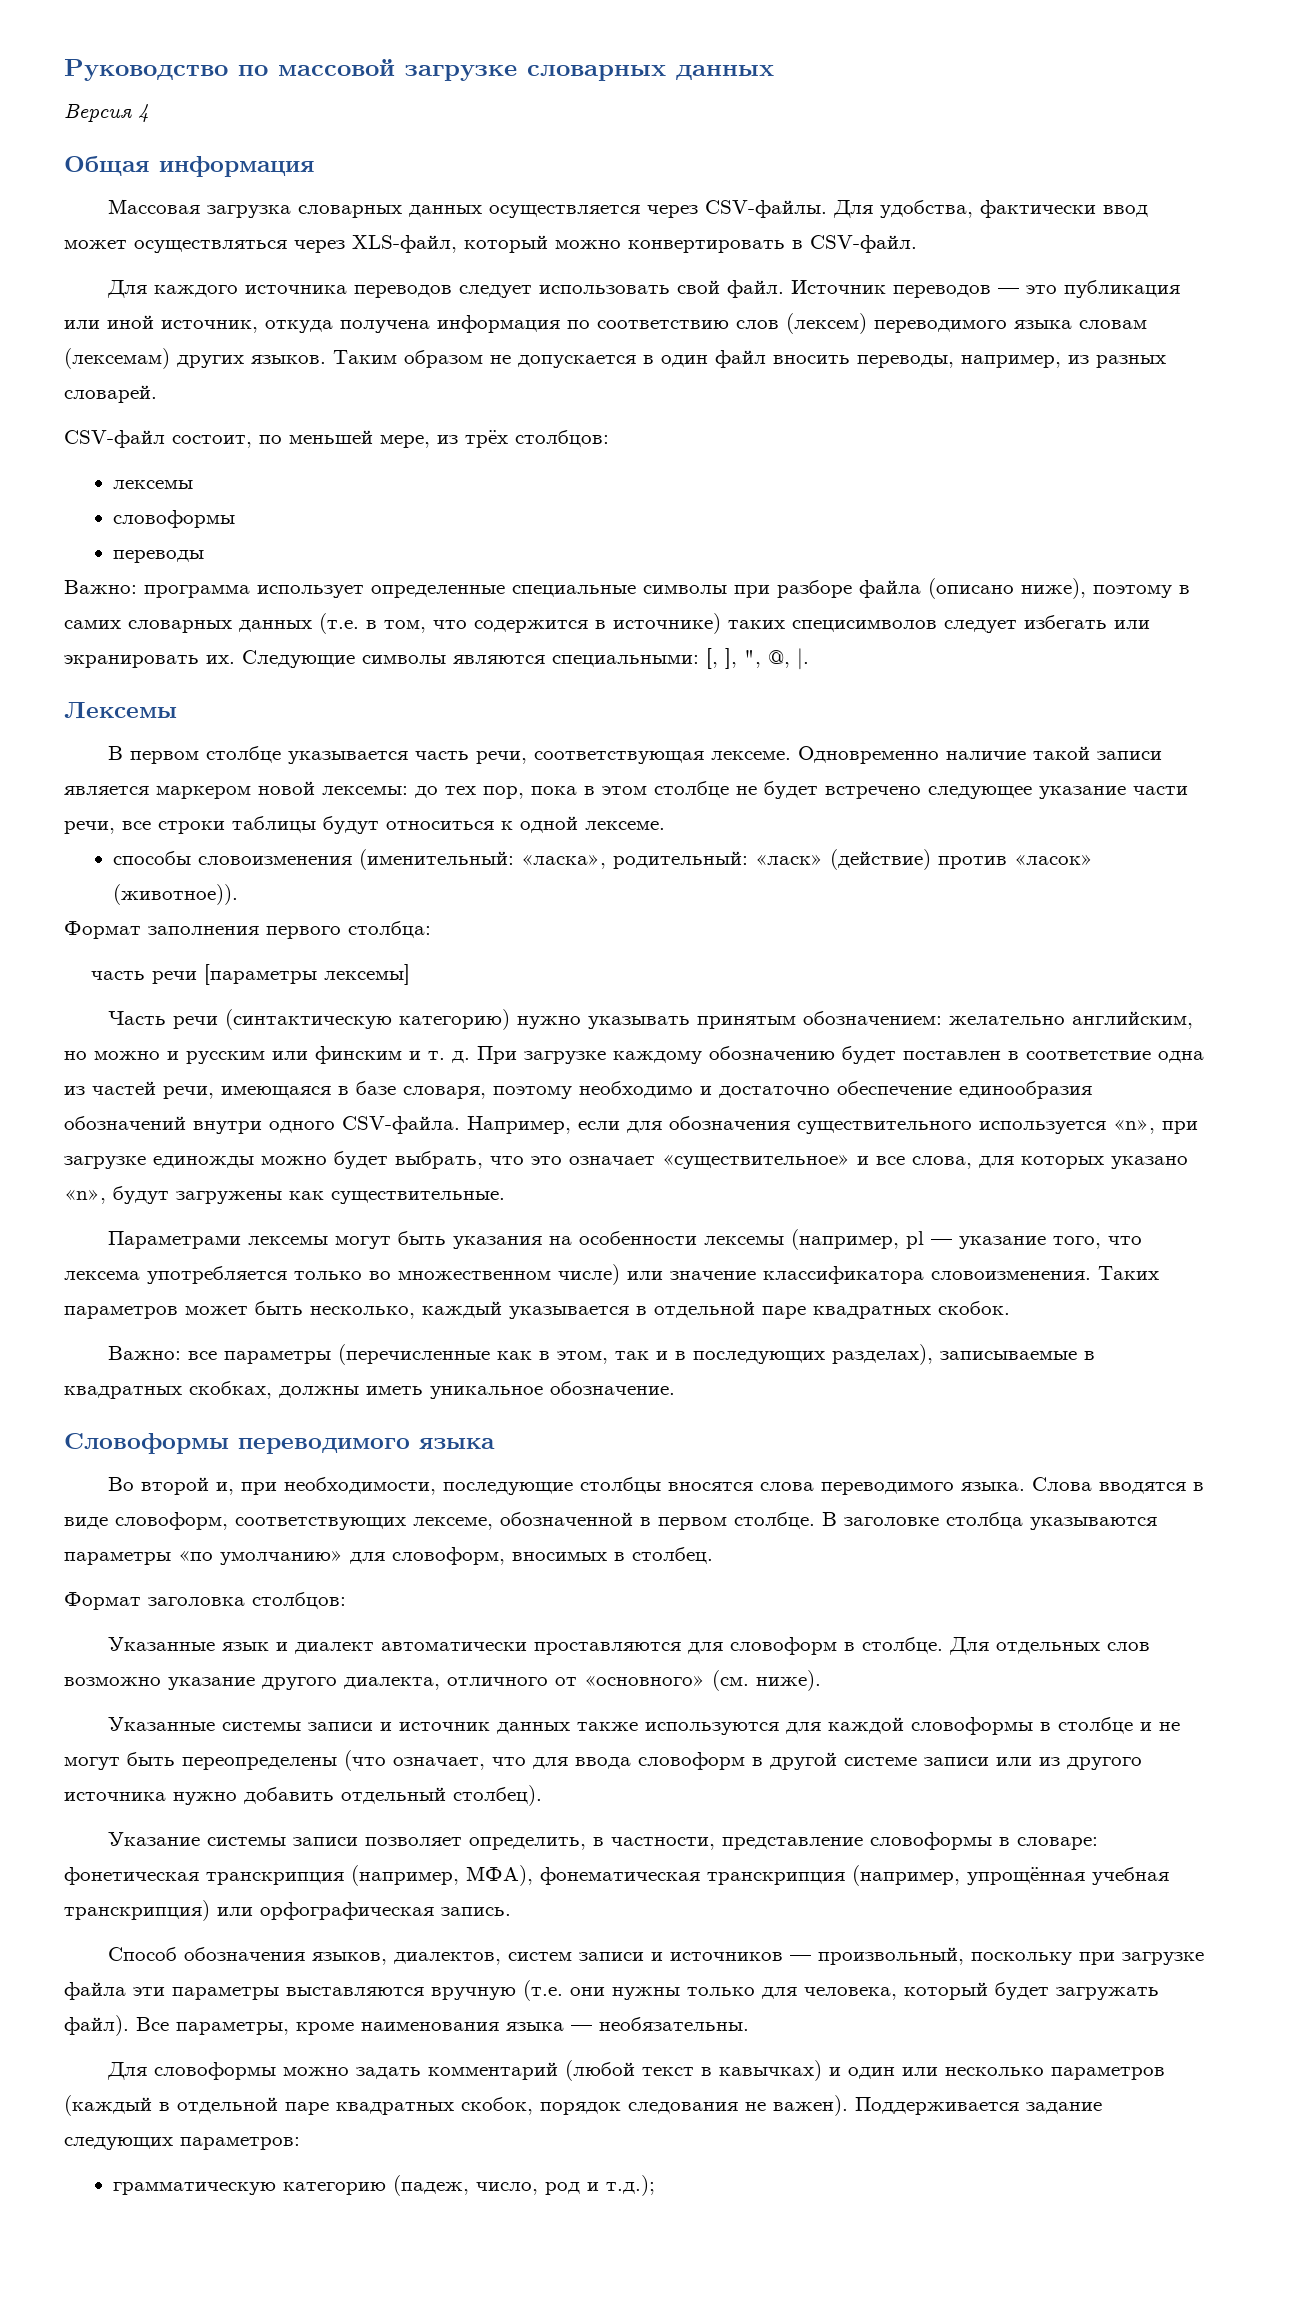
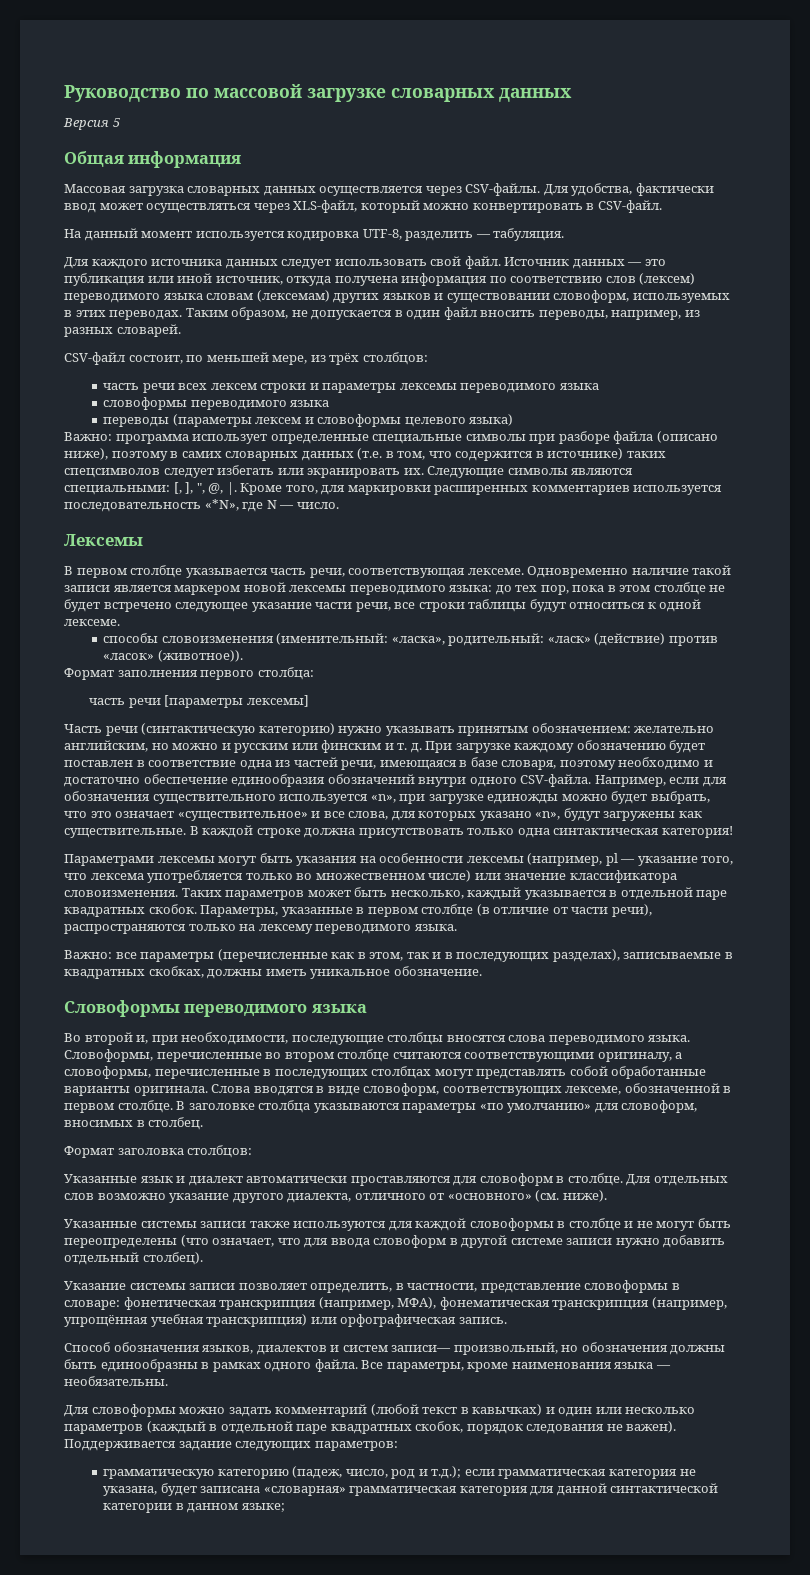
- Версия 4
+ Версия 5
+ На данный момент используется кодировка UTF-8, разделить — табуляция.
- Для каждого источника переводов следует использовать свой файл.
+ Для каждого источника данных следует использовать свой файл.
- Источник переводов — это публикация или иной источник, откуда получена информация по соответствию слов (лексем) переводимого языка словам (лексемам) других языков. Таким образом не допускается в один файл вносить переводы, например, из разных словарей.
+ Источник данных — это публикация или иной источник, откуда получена информация по соответствию слов (лексем) переводимого языка словам (лексемам) других языков и существовании словоформ, используемых в этих переводах. Таким образом, не допускается в один файл вносить переводы, например, из разных словарей.
  CSV-файл состоит, по меньшей мере, из трёх столбцов:
- лексемы
- словоформы
+ часть речи всех лексем строки и параметры лексемы переводимого языка
+ словоформы переводимого языка
- переводы
+ переводы (параметры лексем и словоформы целевого языка)
- Важно: программа использует определенные специальные символы при разборе файла (описано ниже), поэтому в самих словарных данных (т.е. в том, что содержится в источнике) таких специсимволов следует избегать или экранировать их.
+ Важно: программа использует определенные специальные символы при разборе файла (описано ниже), поэтому в самих словарных данных (т.е. в том, что содержится в источнике) таких спецсимволов следует избегать или экранировать их.
+ Кроме того, для маркировки расширенных комментариев используется последовательность «*N», где N — число.
- Одновременно наличие такой записи является маркером новой лексемы: до тех пор, пока в этом столбце не будет встречено следующее указание части речи, все строки таблицы будут относиться к одной лексеме.
+ Одновременно наличие такой записи является маркером новой лексемы переводимого языка: до тех пор, пока в этом столбце не будет встречено следующее указание части речи, все строки таблицы будут относиться к одной лексеме.
+ В каждой строке должна присутствовать только одна синтактическая категория!
+ Параметры, указанные в первом столбце (в отличие от части речи), распространяются только на лексему переводимого языка.
+ Словоформы, перечисленные во втором столбце считаются соответствующими оригиналу, а словоформы, перечисленные в последующих столбцах могут представлять собой обработанные варианты оригинала.
- Указанные системы записи и источник данных также используются для каждой словоформы в столбце и не могут быть переопределены (что означает, что для ввода словоформ в другой системе записи или из другого источника нужно добавить отдельный столбец).
+ Указанные системы записи также используются для каждой словоформы в столбце и не могут быть переопределены (что означает, что для ввода словоформ в другой системе записи нужно добавить отдельный столбец).
- Способ обозначения языков, диалектов, систем записи и источников — произвольный, поскольку при загрузке файла эти параметры выставляются вручную (т.е. они нужны только для человека, который будет загружать файл).
+ Способ обозначения языков, диалектов и систем записи— произвольный, но обозначения должны быть единообразны в рамках одного файла.
- грамматическую категорию (падеж, число, род и т.д.);
+ грамматическую категорию (падеж, число, род и т.д.); если грамматическая категория не указана, будет записана «словарная» грамматическая категория для данной синтактической категории в данном языке;

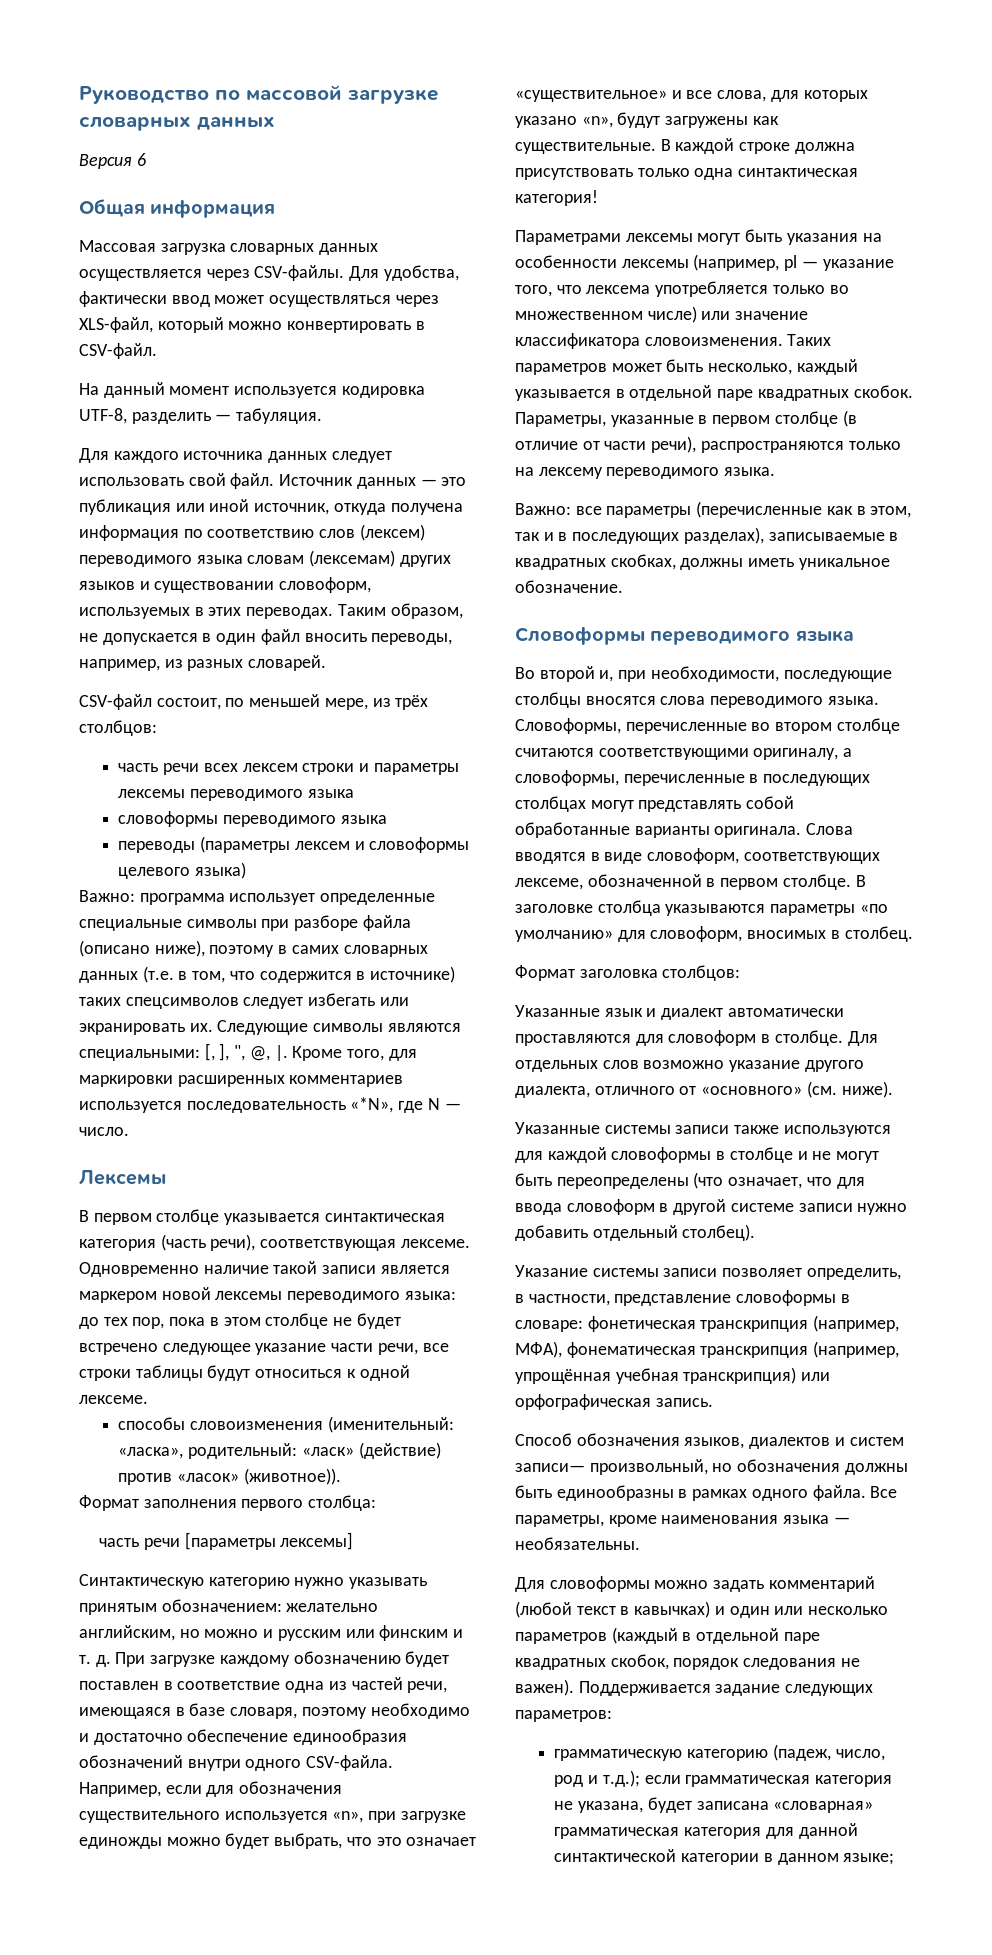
- Версия 5
+ Версия 6
- В первом столбце указывается часть речи, соответствующая лексеме.
+ В первом столбце указывается синтактическая категория (часть речи), соответствующая лексеме.
- Часть речи (синтактическую категорию) нужно указывать принятым обозначением: желательно английским, но можно и русским или финским и т. д.
+ Синтактическую категорию нужно указывать принятым обозначением: желательно английским, но можно и русским или финским и т. д.

